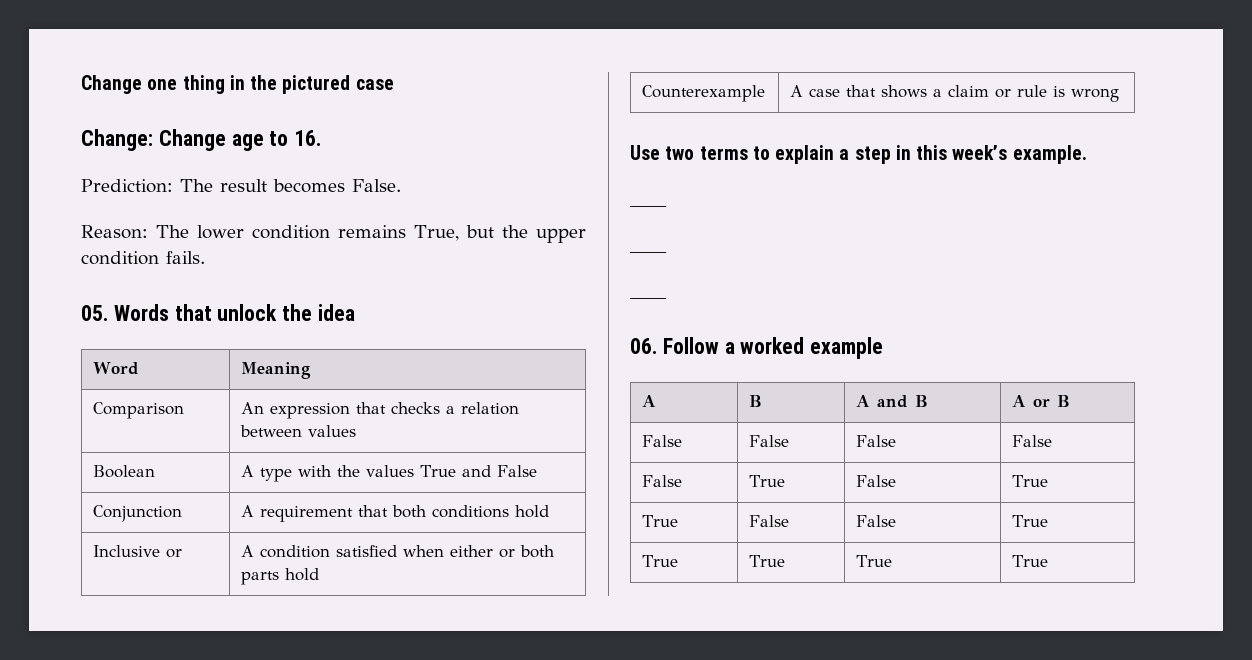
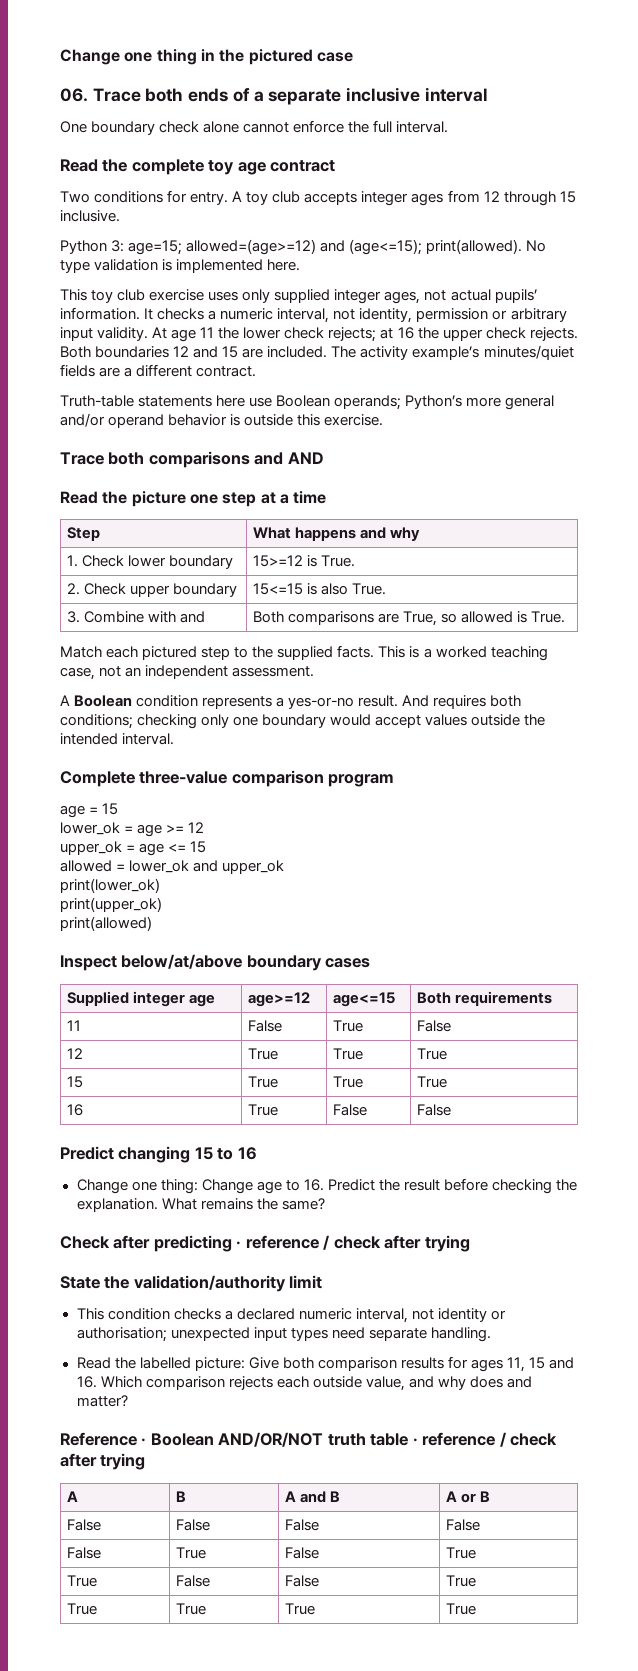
- Change: Change age to 16.
- Prediction: The result becomes False.
- Reason: The lower condition remains True, but the upper condition fails.
- 05. Words that unlock the idea
- Word | Meaning
- Comparison | An expression that checks a relation between values
- Boolean | A type with the values True and False
- Conjunction | A requirement that both conditions hold
- Inclusive or | A condition satisfied when either or both parts hold
- Counterexample | A case that shows a claim or rule is wrong
- Use two terms to explain a step in this week’s example.
- ____
- ____
- ____
- 06. Follow a worked example
+ 06. Trace both ends of a separate inclusive interval
+ One boundary check alone cannot enforce the full interval.
+ Read the complete toy age contract
+ Two conditions for entry. A toy club accepts integer ages from 12 through 15 inclusive.
+ Python 3: age=15; allowed=(age>=12) and (age<=15); print(allowed). No type validation is implemented here.
+ This toy club exercise uses only supplied integer ages, not actual pupils’ information. It checks a numeric interval, not identity, permission or arbitrary input validity. At age 11 the lower check rejects; at 16 the upper check rejects. Both boundaries 12 and 15 are included. The activity example’s minutes/quiet fields are a different contract.
+ Truth-table statements here use Boolean operands; Python’s more general and/or operand behavior is outside this exercise.
+ Trace both comparisons and AND
+ Read the picture one step at a time
+ Step | What happens and why
+ 1. Check lower boundary | 15>=12 is True.
+ 2. Check upper boundary | 15<=15 is also True.
+ 3. Combine with and | Both comparisons are True, so allowed is True.
+ Match each pictured step to the supplied facts. This is a worked teaching case, not an independent assessment.
+ A Boolean condition represents a yes-or-no result. And requires both conditions; checking only one boundary would accept values outside the intended interval.
+ Complete three-value comparison program
+ age = 15
+ lower_ok = age >= 12
+ upper_ok = age <= 15
+ allowed = lower_ok and upper_ok
+ print(lower_ok)
+ print(upper_ok)
+ print(allowed)
+ Inspect below/at/above boundary cases
+ Supplied integer age | age>=12 | age<=15 | Both requirements
+ 11 | False | True | False
+ 12 | True | True | True
+ 15 | True | True | True
+ 16 | True | False | False
+ Predict changing 15 to 16
+ Change one thing: Change age to 16. Predict the result before checking the explanation. What remains the same?
+ Check after predicting · reference / check after trying
+ State the validation/authority limit
+ This condition checks a declared numeric interval, not identity or authorisation; unexpected input types need separate handling.
+ Read the labelled picture: Give both comparison results for ages 11, 15 and 16. Which comparison rejects each outside value, and why does and matter?
+ Reference · Boolean AND/OR/NOT truth table · reference / check after trying

